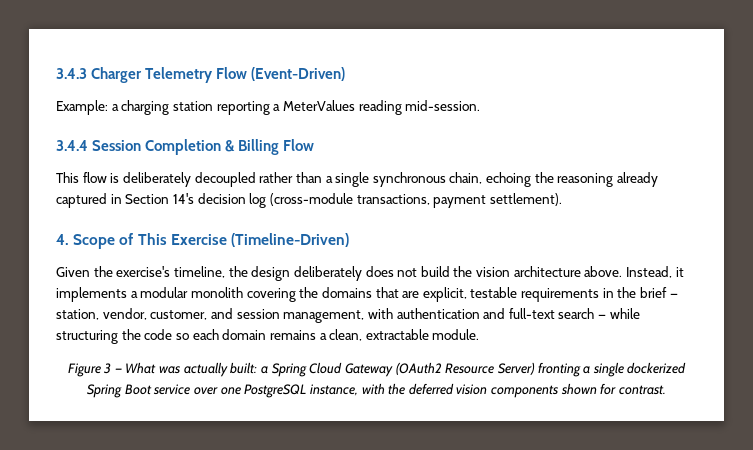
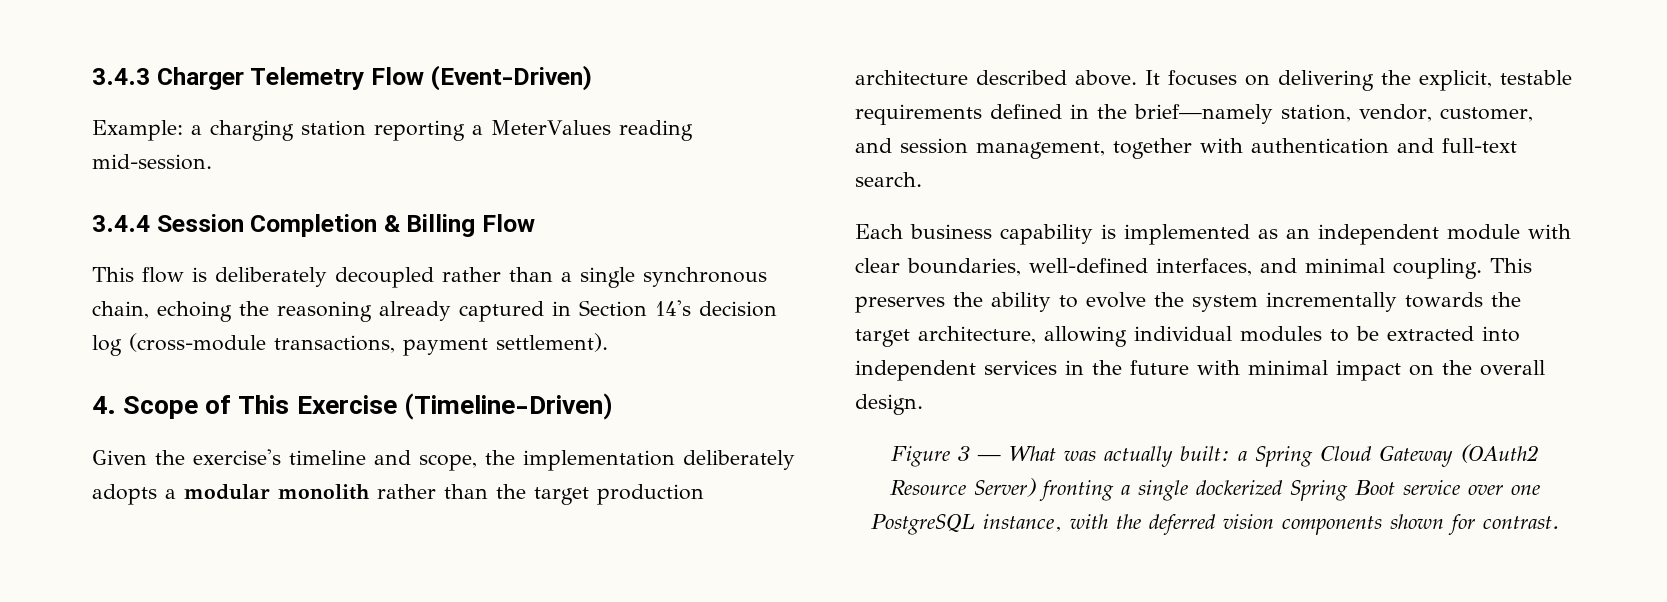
- Given the exercise's timeline, the design deliberately does not build the vision architecture above. Instead, it implements a modular monolith covering the domains that are explicit, testable requirements in the brief — station, vendor, customer, and session management, with authentication and full-text search — while structuring the code so each domain remains a clean, extractable module.
+ Given the exercise's timeline and scope, the implementation deliberately adopts a modular monolith rather than the target production architecture described above. It focuses on delivering the explicit, testable requirements defined in the brief—namely station, vendor, customer, and session management, together with authentication and full-text search.
+ Each business capability is implemented as an independent module with clear boundaries, well-defined interfaces, and minimal coupling. This preserves the ability to evolve the system incrementally towards the target architecture, allowing individual modules to be extracted into independent services in the future with minimal impact on the overall design.

